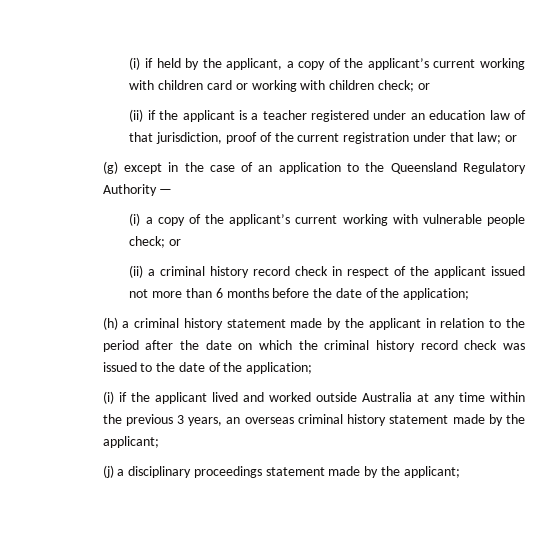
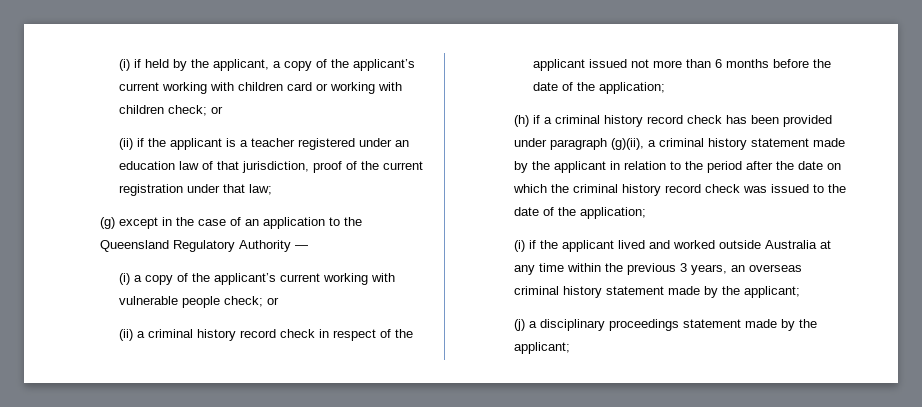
- (ii) if the applicant is a teacher registered under an education law of that jurisdiction, proof of the current registration under that law; or
+ (ii) if the applicant is a teacher registered under an education law of that jurisdiction, proof of the current registration under that law;
- (h) a criminal history statement made by the applicant in relation to the period after the date on which the criminal history record check was issued to the date of the application;
+ (h) if a criminal history record check has been provided under paragraph (g)(ii), a criminal history statement made by the applicant in relation to the period after the date on which the criminal history record check was issued to the date of the application;

